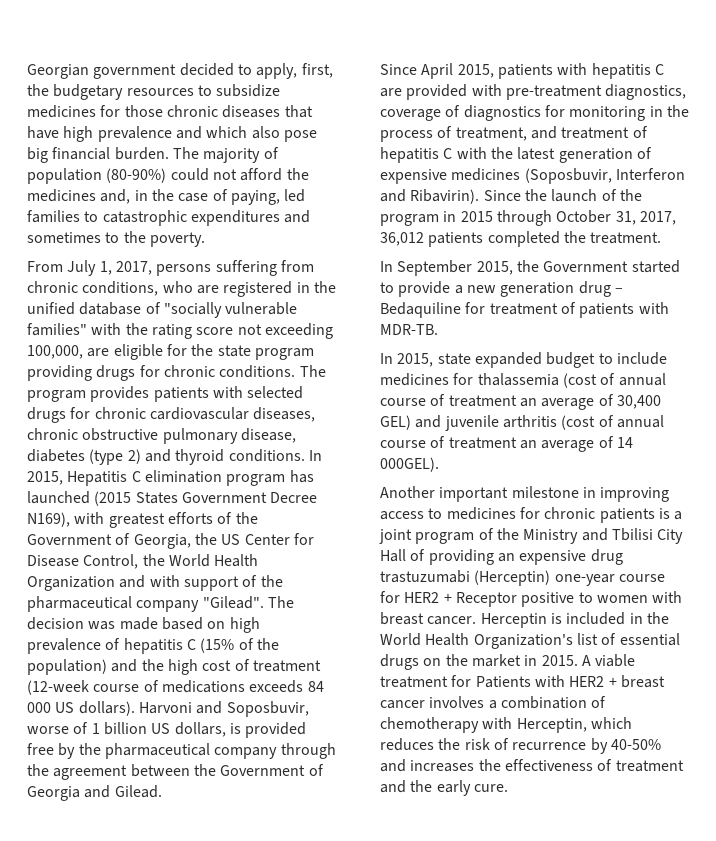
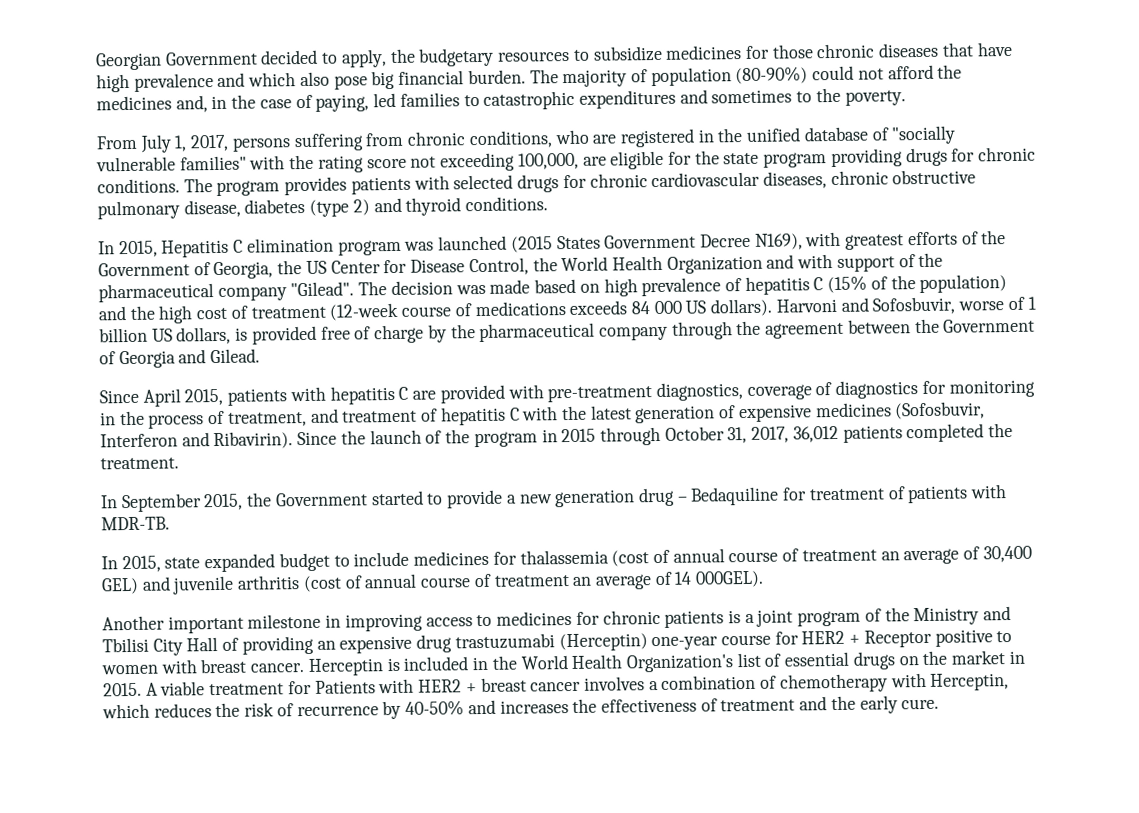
- Georgian government decided to apply, first, the budgetary resources to subsidize medicines for those chronic diseases that have high prevalence and which also pose big financial burden.
+ Georgian Government decided to apply, the budgetary resources to subsidize medicines for those chronic diseases that have high prevalence and which also pose big financial burden.
- The program provides patients with selected drugs for chronic cardiovascular diseases, chronic obstructive pulmonary disease, diabetes (type 2) and thyroid conditions. In 2015, Hepatitis C elimination program has launched (2015 States Government Decree N169), with greatest efforts of the Government of Georgia, the US Center for Disease Control, the World Health Organization and with support of the pharmaceutical company "Gilead".
+ The program provides patients with selected drugs for chronic cardiovascular diseases, chronic obstructive pulmonary disease, diabetes (type 2) and thyroid conditions.
+ In 2015, Hepatitis C elimination program was launched (2015 States Government Decree N169), with greatest efforts of the Government of Georgia, the US Center for Disease Control, the World Health Organization and with support of the pharmaceutical company "Gilead".
- Harvoni and Soposbuvir, worse of 1 billion US dollars, is provided free by the pharmaceutical company through the agreement between the Government of Georgia and Gilead.
+ Harvoni and Sofosbuvir, worse of 1 billion US dollars, is provided free of charge by the pharmaceutical company through the agreement between the Government of Georgia and Gilead.
- Since April 2015, patients with hepatitis C are provided with pre-treatment diagnostics, coverage of diagnostics for monitoring in the process of treatment, and treatment of hepatitis C with the latest generation of expensive medicines (Soposbuvir, Interferon and Ribavirin).
+ Since April 2015, patients with hepatitis C are provided with pre-treatment diagnostics, coverage of diagnostics for monitoring in the process of treatment, and treatment of hepatitis C with the latest generation of expensive medicines (Sofosbuvir, Interferon and Ribavirin).

